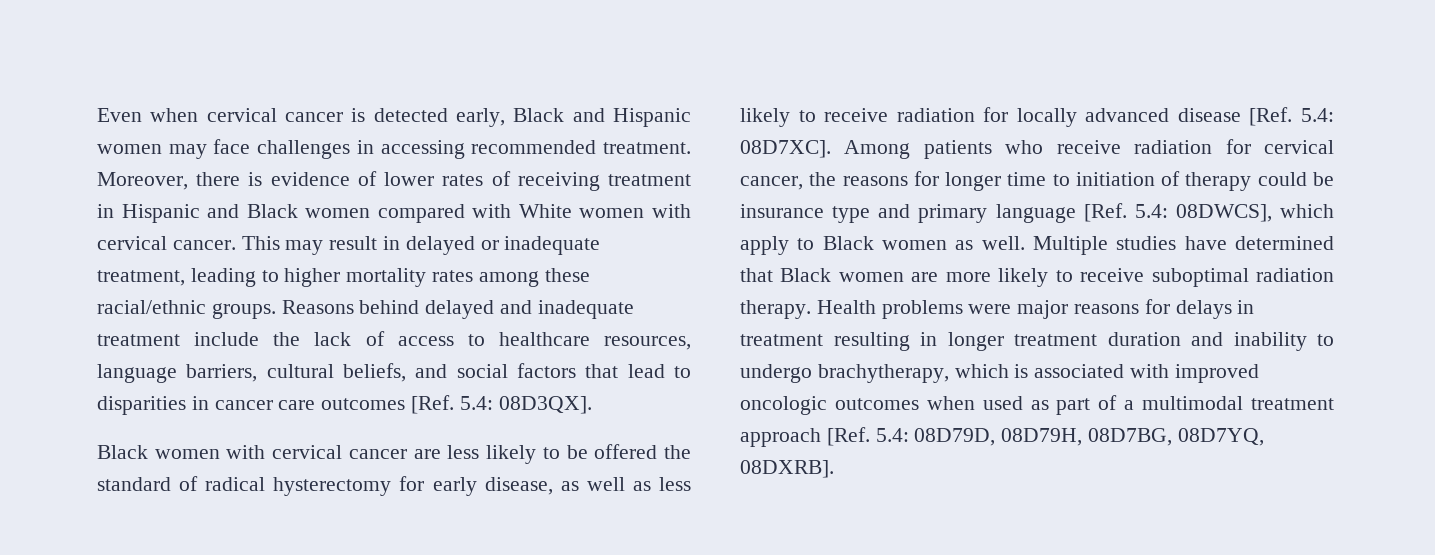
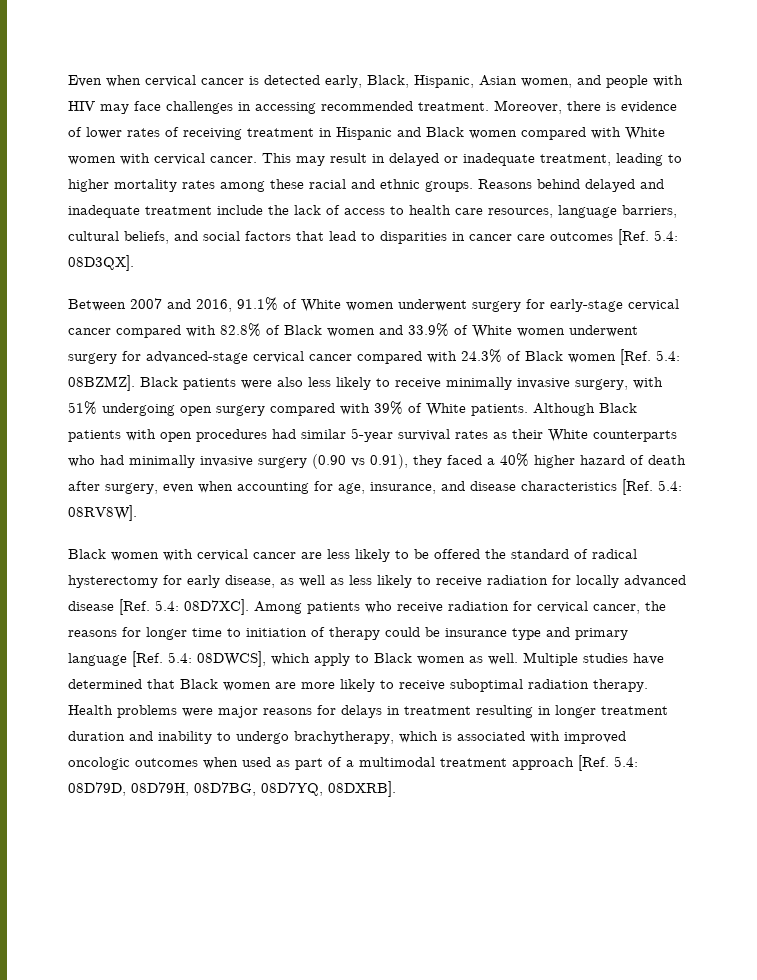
- Even when cervical cancer is detected early, Black and Hispanic women may face challenges in accessing recommended treatment.
+ Even when cervical cancer is detected early, Black, Hispanic, Asian women, and people with HIV may face challenges in accessing recommended treatment.
- This may result in delayed or inadequate treatment, leading to higher mortality rates among these racial/ethnic groups.
+ This may result in delayed or inadequate treatment, leading to higher mortality rates among these racial and ethnic groups.
- Reasons behind delayed and inadequate treatment include the lack of access to healthcare resources, language barriers, cultural beliefs, and social factors that lead to disparities in cancer care outcomes [Ref. 5.4: 08D3QX].
+ Reasons behind delayed and inadequate treatment include the lack of access to health care resources, language barriers, cultural beliefs, and social factors that lead to disparities in cancer care outcomes [Ref. 5.4: 08D3QX].
+ Between 2007 and 2016, 91.1% of White women underwent surgery for early-stage cervical cancer compared with 82.8% of Black women and 33.9% of White women underwent surgery for advanced-stage cervical cancer compared with 24.3% of Black women [Ref. 5.4: 08BZMZ]. Black patients were also less likely to receive minimally invasive surgery, with 51% undergoing open surgery compared with 39% of White patients. Although Black patients with open procedures had similar 5-year survival rates as their White counterparts who had minimally invasive surgery (0.90 vs 0.91), they faced a 40% higher hazard of death after surgery, even when accounting for age, insurance, and disease characteristics [Ref. 5.4: 08RV8W].

